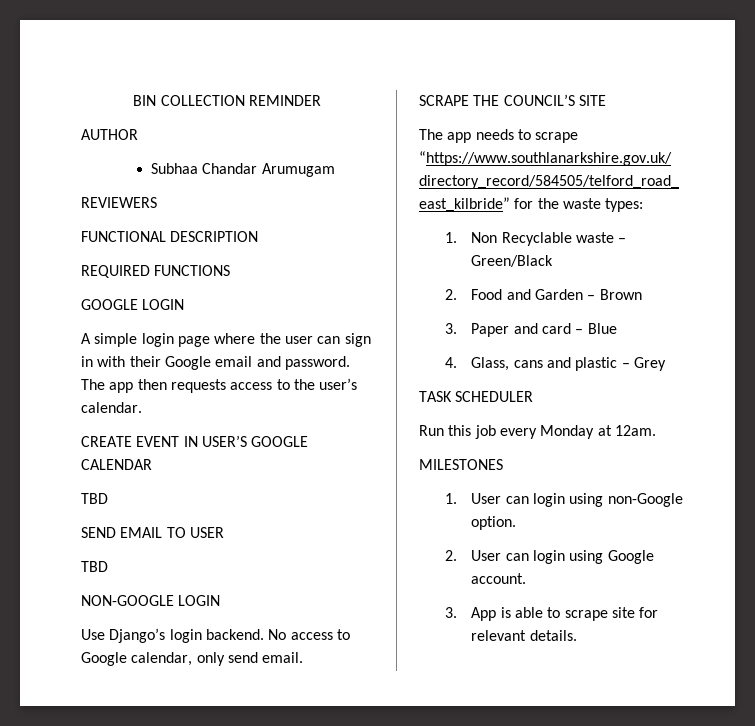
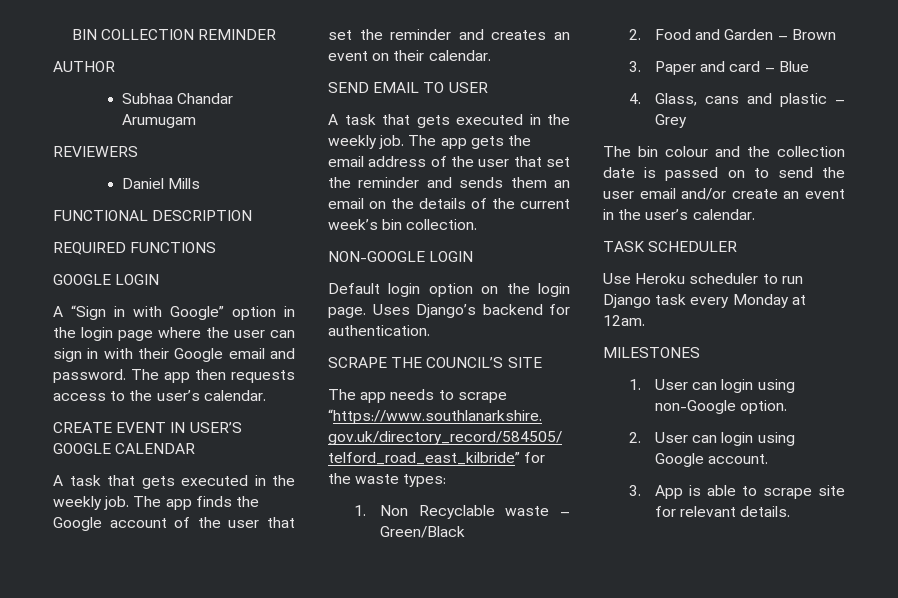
+ Daniel Mills
- A simple login page where the user can sign in with their Google email and password.
+ A “Sign in with Google” option in the login page where the user can sign in with their Google email and password.
  CREATE EVENT IN USER’S GOOGLE CALENDAR
- TBD
+ A task that gets executed in the weekly job. The app finds the Google account of the user that set the reminder and creates an event on their calendar.
  SEND EMAIL TO USER
- TBD
+ A task that gets executed in the weekly job. The app gets the email address of the user that set the reminder and sends them an email on the details of the current week’s bin collection.
  NON-GOOGLE LOGIN
- Use Django’s login backend. No access to Google calendar, only send email.
+ Default login option on the login page. Uses Django’s backend for authentication.
+ The bin colour and the collection date is passed on to send the user email and/or create an event in the user’s calendar.
  TASK SCHEDULER
- Run this job every Monday at 12am.
+ Use Heroku scheduler to run Django task every Monday at 12am.

